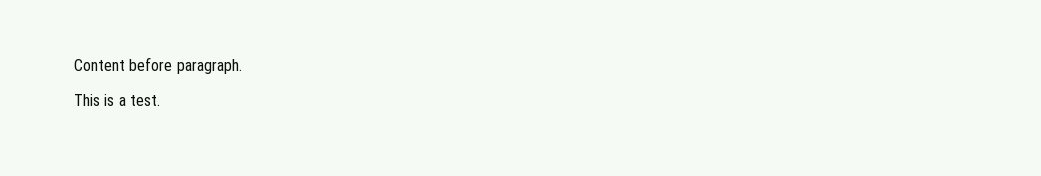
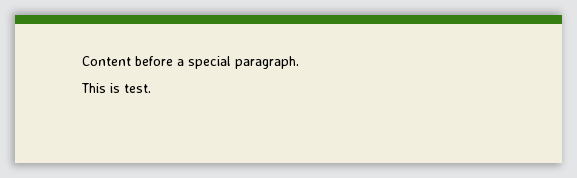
- Content before paragraph.
+ Content before a special paragraph.
- This is a test.
+ This is test.

